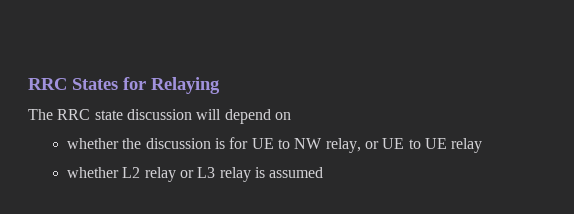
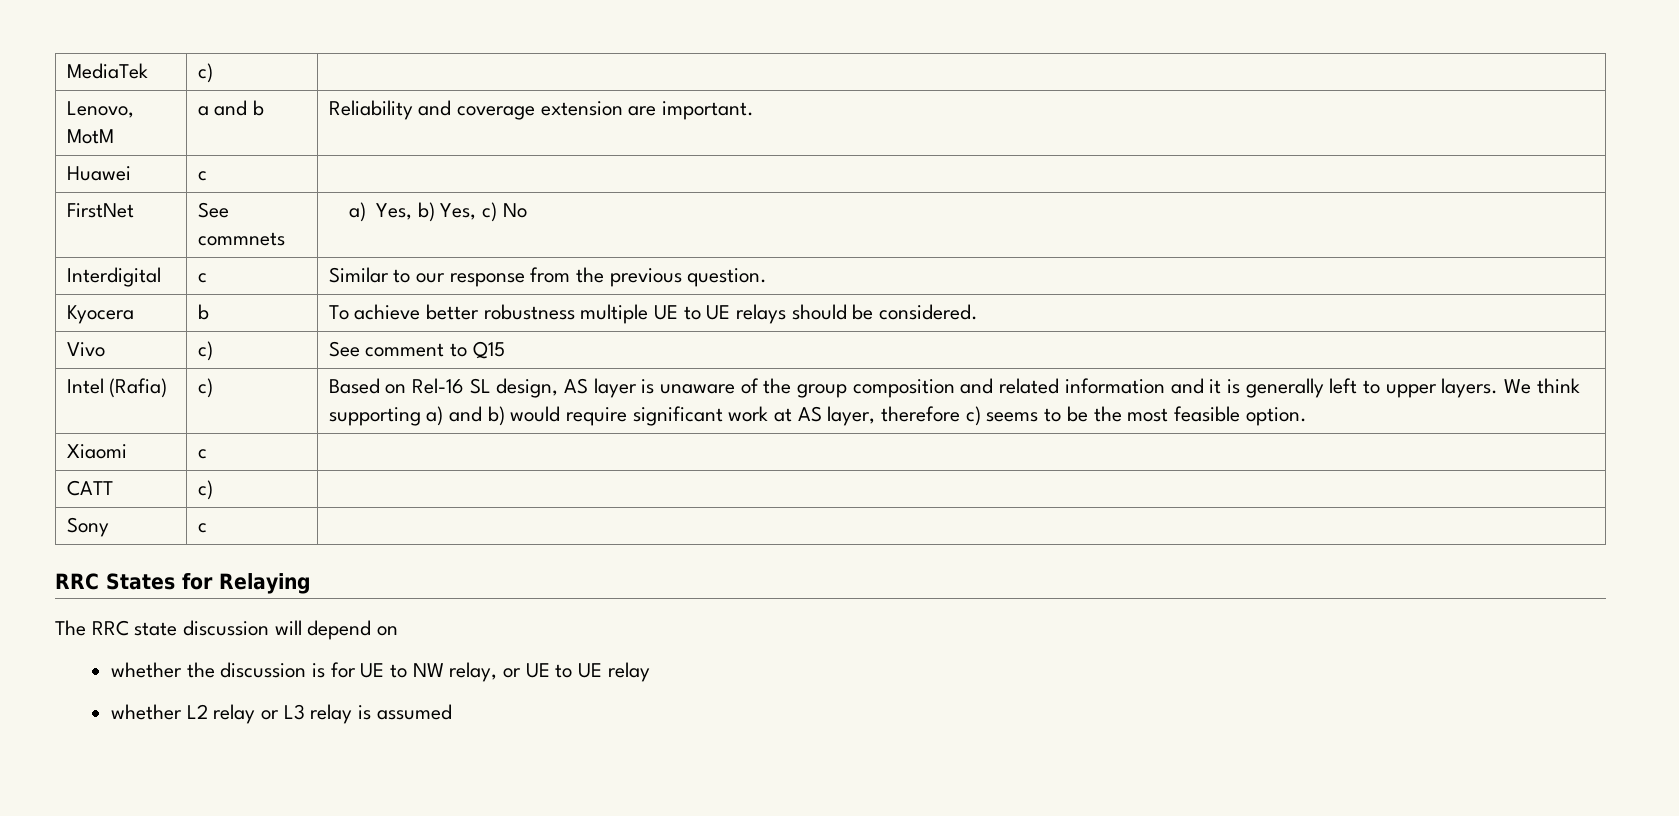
+ MediaTek | c) |
+ Lenovo, MotM | a and b | Reliability and coverage extension are important.
+ Huawei | c |
+ FirstNet | See commnets | a) Yes, b) Yes, c) No
+ Interdigital | c | Similar to our response from the previous question.
+ Kyocera | b | To achieve better robustness multiple UE to UE relays should be considered.
+ Vivo | c) | See comment to Q15
+ Intel (Rafia) | c) | Based on Rel-16 SL design, AS layer is unaware of the group composition and related information and it is generally left to upper layers. We think supporting a) and b) would require significant work at AS layer, therefore c) seems to be the most feasible option.
+ Xiaomi | c |
+ CATT | c) |
+ Sony | c |

